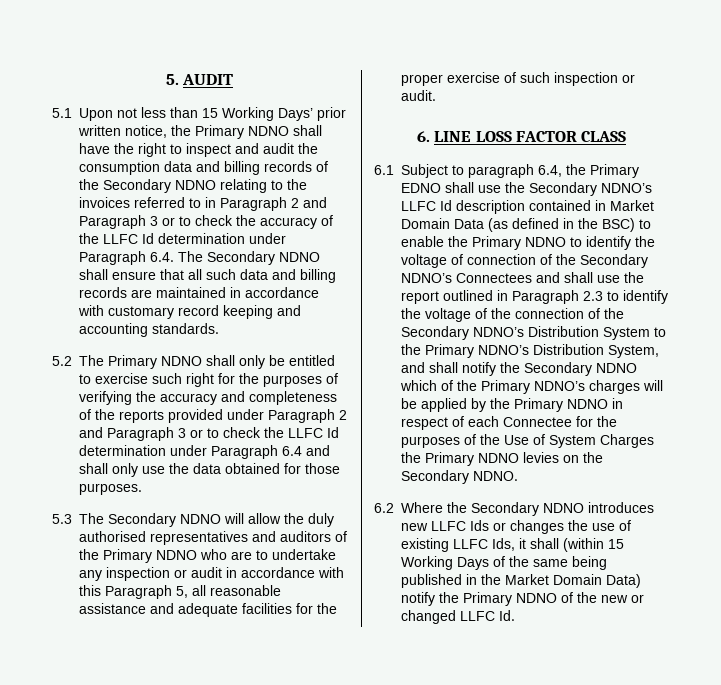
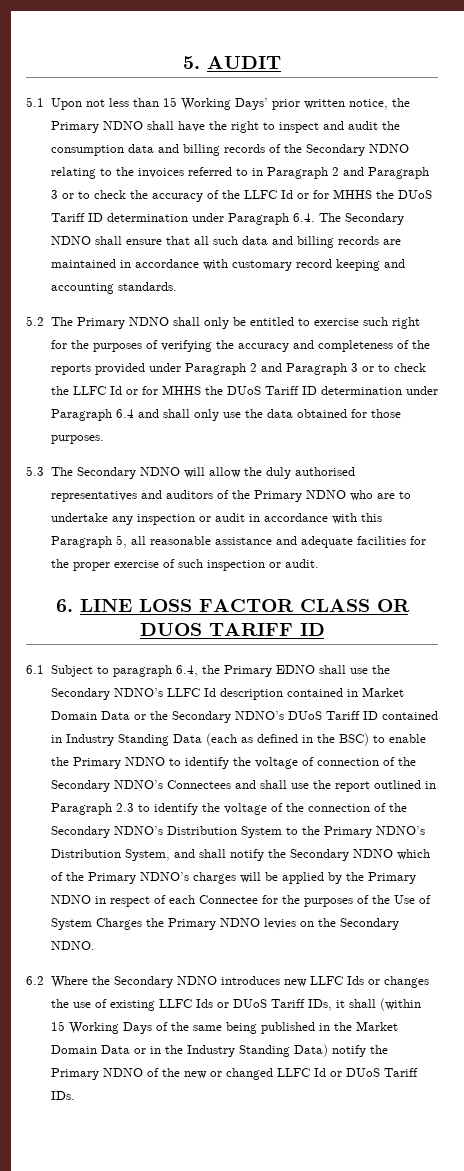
- 5.1 Upon not less than 15 Working Days’ prior written notice, the Primary NDNO shall have the right to inspect and audit the consumption data and billing records of the Secondary NDNO relating to the invoices referred to in Paragraph 2 and Paragraph 3 or to check the accuracy of the LLFC Id determination under Paragraph 6.4. The Secondary NDNO shall ensure that all such data and billing records are maintained in accordance with customary record keeping and accounting standards.
+ 5.1 Upon not less than 15 Working Days’ prior written notice, the Primary NDNO shall have the right to inspect and audit the consumption data and billing records of the Secondary NDNO relating to the invoices referred to in Paragraph 2 and Paragraph 3 or to check the accuracy of the LLFC Id or for MHHS the DUoS Tariff ID determination under Paragraph 6.4. The Secondary NDNO shall ensure that all such data and billing records are maintained in accordance with customary record keeping and accounting standards.
- 5.2 The Primary NDNO shall only be entitled to exercise such right for the purposes of verifying the accuracy and completeness of the reports provided under Paragraph 2 and Paragraph 3 or to check the LLFC Id determination under Paragraph 6.4 and shall only use the data obtained for those purposes.
+ 5.2 The Primary NDNO shall only be entitled to exercise such right for the purposes of verifying the accuracy and completeness of the reports provided under Paragraph 2 and Paragraph 3 or to check the LLFC Id or for MHHS the DUoS Tariff ID determination under Paragraph 6.4 and shall only use the data obtained for those purposes.
- 6. LINE LOSS FACTOR CLASS
+ 6. LINE LOSS FACTOR CLASS OR DUOS TARIFF ID
- 6.1 Subject to paragraph 6.4, the Primary EDNO shall use the Secondary NDNO’s LLFC Id description contained in Market Domain Data (as defined in the BSC) to enable the Primary NDNO to identify the voltage of connection of the Secondary NDNO’s Connectees and shall use the report outlined in Paragraph 2.3 to identify the voltage of the connection of the Secondary NDNO’s Distribution System to the Primary NDNO’s Distribution System, and shall notify the Secondary NDNO which of the Primary NDNO’s charges will be applied by the Primary NDNO in respect of each Connectee for the purposes of the Use of System Charges the Primary NDNO levies on the Secondary NDNO.
+ 6.1 Subject to paragraph 6.4, the Primary EDNO shall use the Secondary NDNO’s LLFC Id description contained in Market Domain Data or the Secondary NDNO’s DUoS Tariff ID contained in Industry Standing Data (each as defined in the BSC) to enable the Primary NDNO to identify the voltage of connection of the Secondary NDNO’s Connectees and shall use the report outlined in Paragraph 2.3 to identify the voltage of the connection of the Secondary NDNO’s Distribution System to the Primary NDNO’s Distribution System, and shall notify the Secondary NDNO which of the Primary NDNO’s charges will be applied by the Primary NDNO in respect of each Connectee for the purposes of the Use of System Charges the Primary NDNO levies on the Secondary NDNO.
- 6.2 Where the Secondary NDNO introduces new LLFC Ids or changes the use of existing LLFC Ids, it shall (within 15 Working Days of the same being published in the Market Domain Data) notify the Primary NDNO of the new or changed LLFC Id.
+ 6.2 Where the Secondary NDNO introduces new LLFC Ids or changes the use of existing LLFC Ids or DUoS Tariff IDs, it shall (within 15 Working Days of the same being published in the Market Domain Data or in the Industry Standing Data) notify the Primary NDNO of the new or changed LLFC Id or DUoS Tariff IDs.

